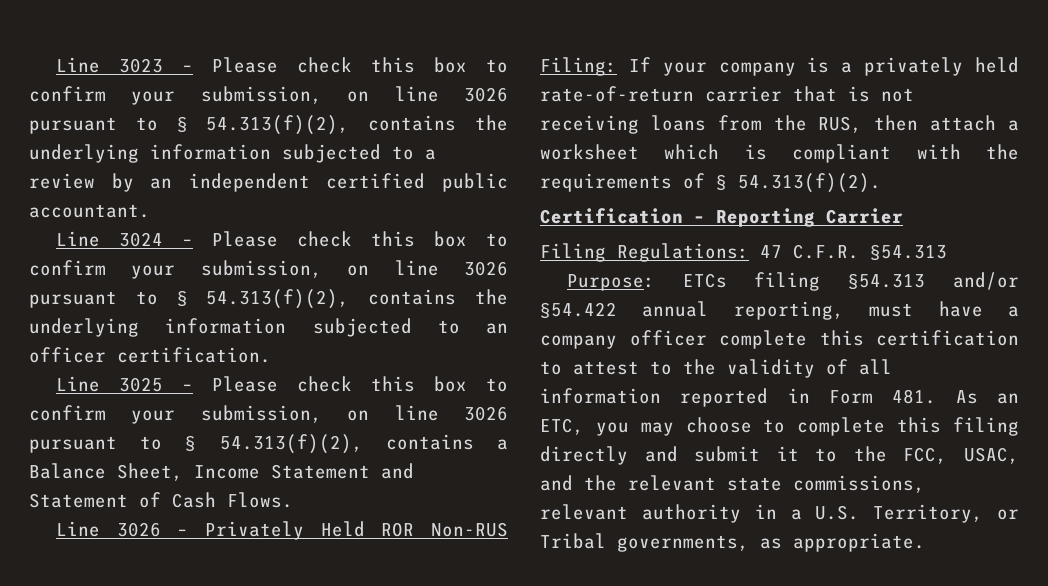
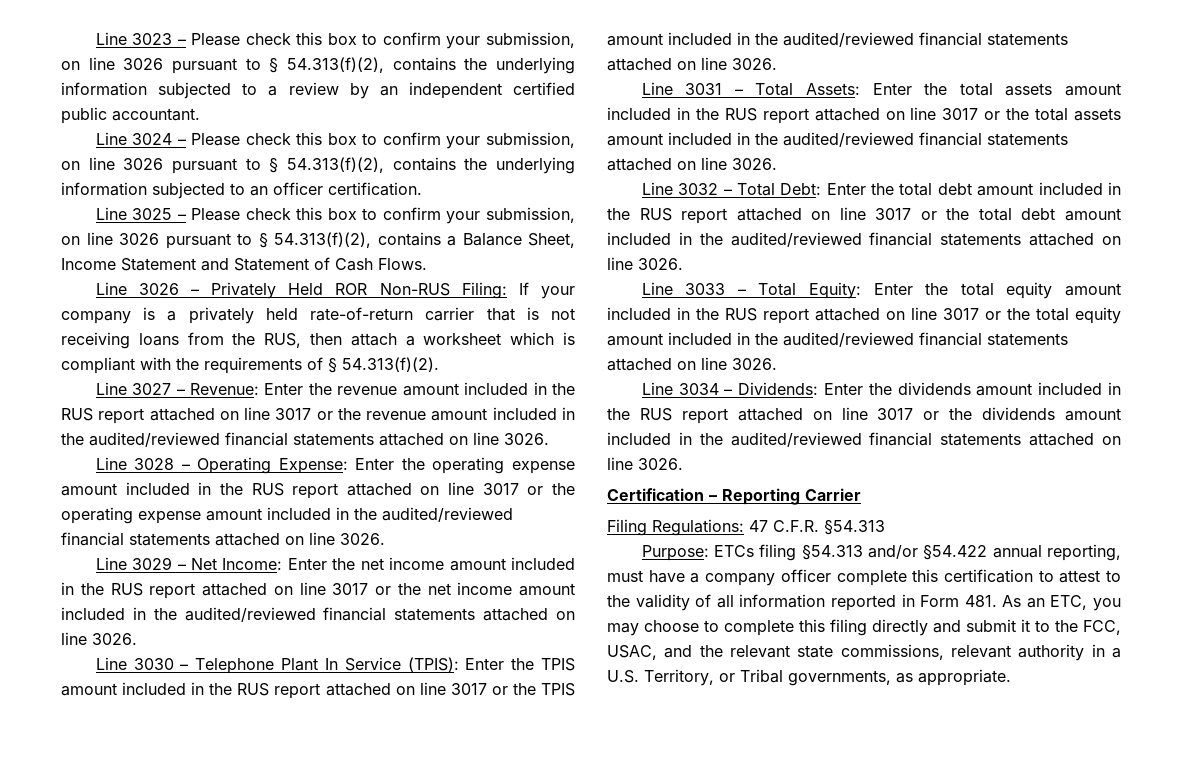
+ Line 3027 – Revenue: Enter the revenue amount included in the RUS report attached on line 3017 or the revenue amount included in the audited/reviewed financial statements attached on line 3026.
+ Line 3028 – Operating Expense: Enter the operating expense amount included in the RUS report attached on line 3017 or the operating expense amount included in the audited/reviewed financial statements attached on line 3026.
+ Line 3029 – Net Income: Enter the net income amount included in the RUS report attached on line 3017 or the net income amount included in the audited/reviewed financial statements attached on line 3026.
+ Line 3030 – Telephone Plant In Service (TPIS): Enter the TPIS amount included in the RUS report attached on line 3017 or the TPIS amount included in the audited/reviewed financial statements attached on line 3026.
+ Line 3031 – Total Assets: Enter the total assets amount included in the RUS report attached on line 3017 or the total assets amount included in the audited/reviewed financial statements attached on line 3026.
+ Line 3032 – Total Debt: Enter the total debt amount included in the RUS report attached on line 3017 or the total debt amount included in the audited/reviewed financial statements attached on line 3026.
+ Line 3033 – Total Equity: Enter the total equity amount included in the RUS report attached on line 3017 or the total equity amount included in the audited/reviewed financial statements attached on line 3026.
+ Line 3034 – Dividends: Enter the dividends amount included in the RUS report attached on line 3017 or the dividends amount included in the audited/reviewed financial statements attached on line 3026.

